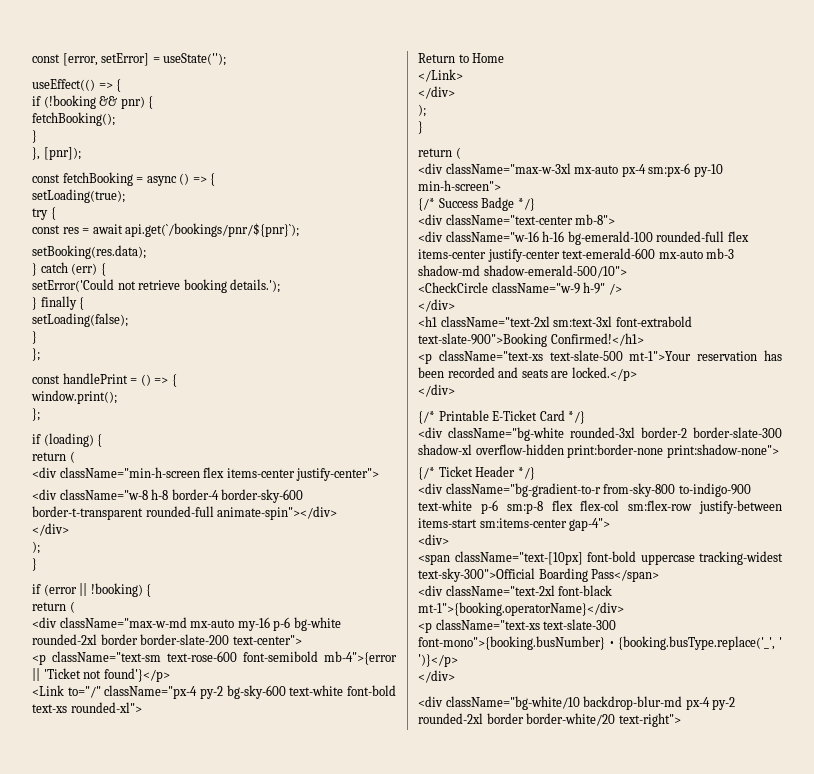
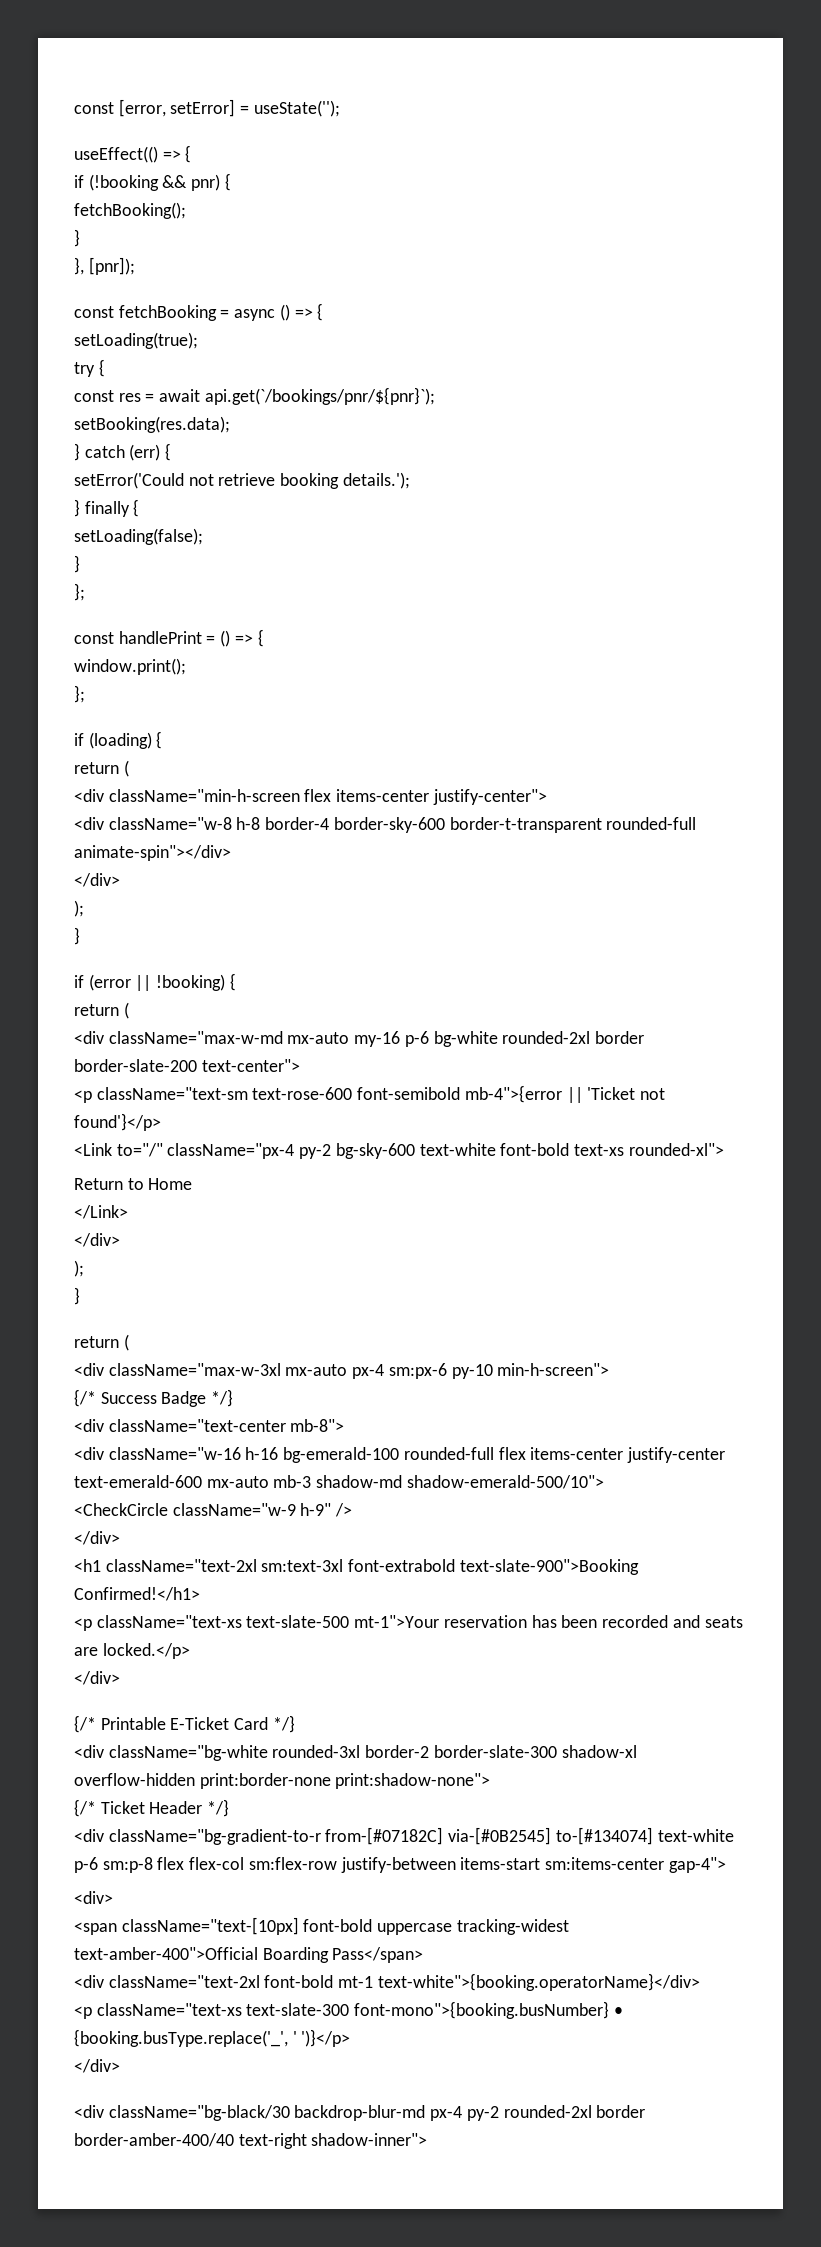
- <div className="bg-gradient-to-r from-sky-800 to-indigo-900 text-white p-6 sm:p-8 flex flex-col sm:flex-row justify-between items-start sm:items-center gap-4">
+ <div className="bg-gradient-to-r from-[#07182C] via-[#0B2545] to-[#134074] text-white p-6 sm:p-8 flex flex-col sm:flex-row justify-between items-start sm:items-center gap-4">
- <span className="text-[10px] font-bold uppercase tracking-widest text-sky-300">Official Boarding Pass</span>
+ <span className="text-[10px] font-bold uppercase tracking-widest text-amber-400">Official Boarding Pass</span>
- <div className="text-2xl font-black mt-1">{booking.operatorName}</div>
+ <div className="text-2xl font-bold mt-1 text-white">{booking.operatorName}</div>
- <div className="bg-white/10 backdrop-blur-md px-4 py-2 rounded-2xl border border-white/20 text-right">
+ <div className="bg-black/30 backdrop-blur-md px-4 py-2 rounded-2xl border border-amber-400/40 text-right shadow-inner">

